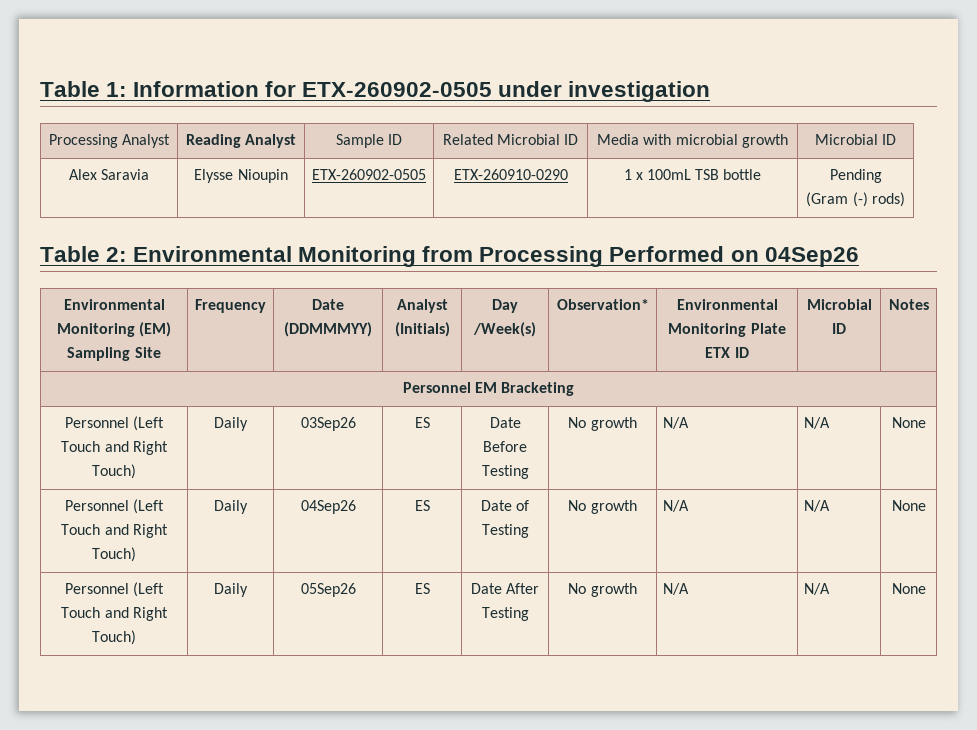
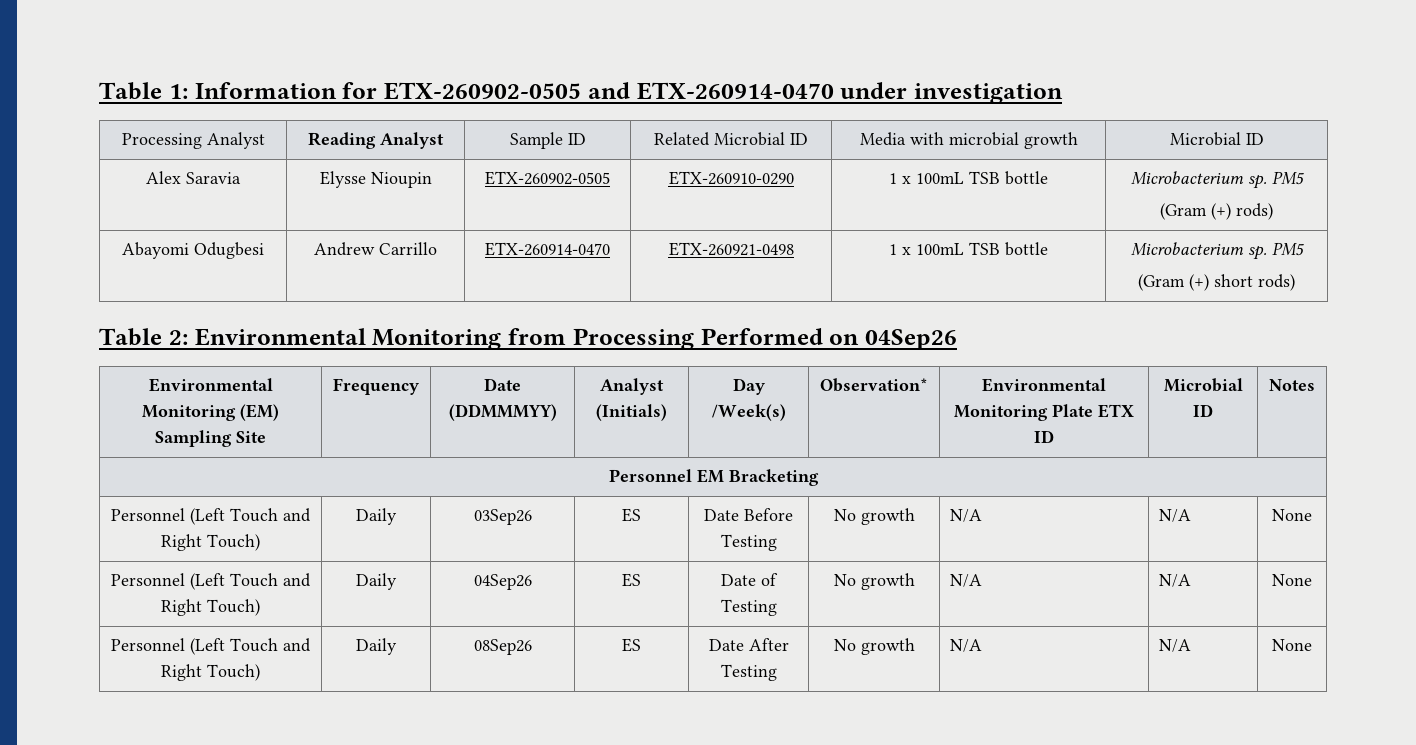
- Table 1: Information for ETX-260902-0505 under investigation
+ Table 1: Information for ETX-260902-0505 and ETX-260914-0470 under investigation
- Alex Saravia | Elysse Nioupin | ETX-260902-0505 | ETX-260910-0290 | 1 x 100mL TSB bottle | Pending
- (Gram (-) rods)
+ Alex Saravia | Elysse Nioupin | ETX-260902-0505 | ETX-260910-0290 | 1 x 100mL TSB bottle | Microbacterium sp. PM5
+ (Gram (+) rods)
+ Abayomi Odugbesi | Andrew Carrillo | ETX-260914-0470 | ETX-260921-0498 | 1 x 100mL TSB bottle | Microbacterium sp. PM5
+ (Gram (+) short rods)
- Personnel (Left Touch and Right Touch) | Daily | 05Sep26 | ES | Date After Testing | No growth | N/A | N/A | None
+ Personnel (Left Touch and Right Touch) | Daily | 08Sep26 | ES | Date After Testing | No growth | N/A | N/A | None

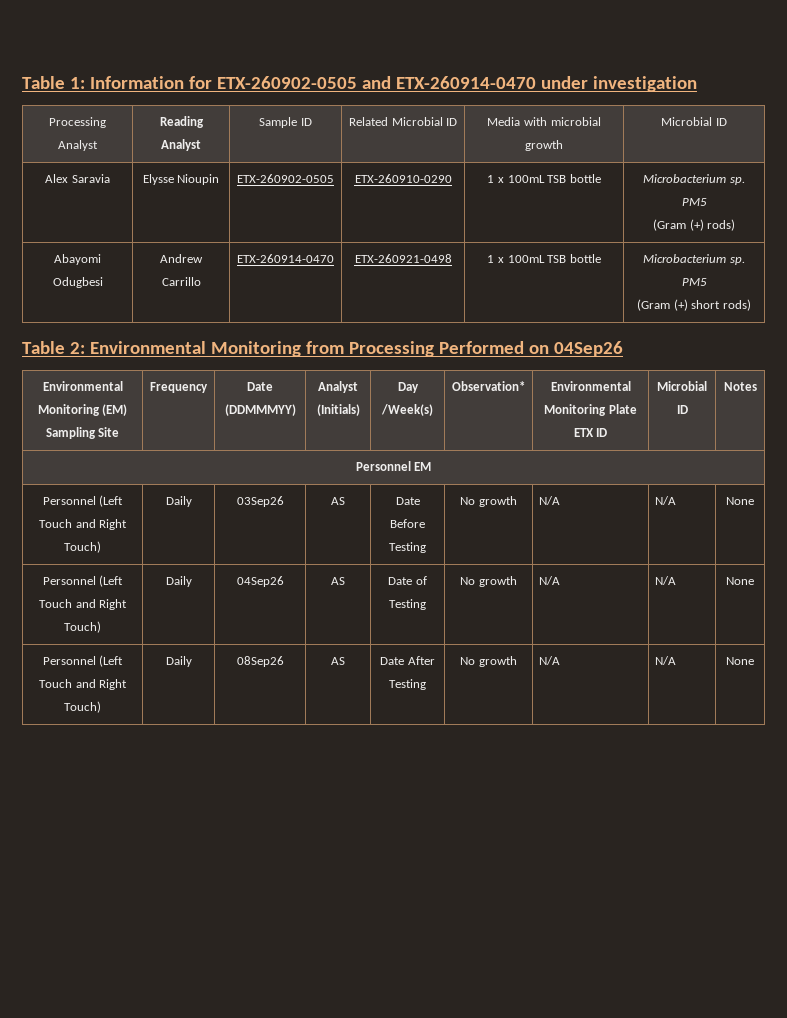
- Personnel EM Bracketing
+ Personnel EM
- Personnel (Left Touch and Right Touch) | Daily | 03Sep26 | ES | Date Before Testing | No growth | N/A | N/A | None
+ Personnel (Left Touch and Right Touch) | Daily | 03Sep26 | AS | Date Before Testing | No growth | N/A | N/A | None
- Personnel (Left Touch and Right Touch) | Daily | 04Sep26 | ES | Date of Testing | No growth | N/A | N/A | None
+ Personnel (Left Touch and Right Touch) | Daily | 04Sep26 | AS | Date of Testing | No growth | N/A | N/A | None
- Personnel (Left Touch and Right Touch) | Daily | 08Sep26 | ES | Date After Testing | No growth | N/A | N/A | None
+ Personnel (Left Touch and Right Touch) | Daily | 08Sep26 | AS | Date After Testing | No growth | N/A | N/A | None

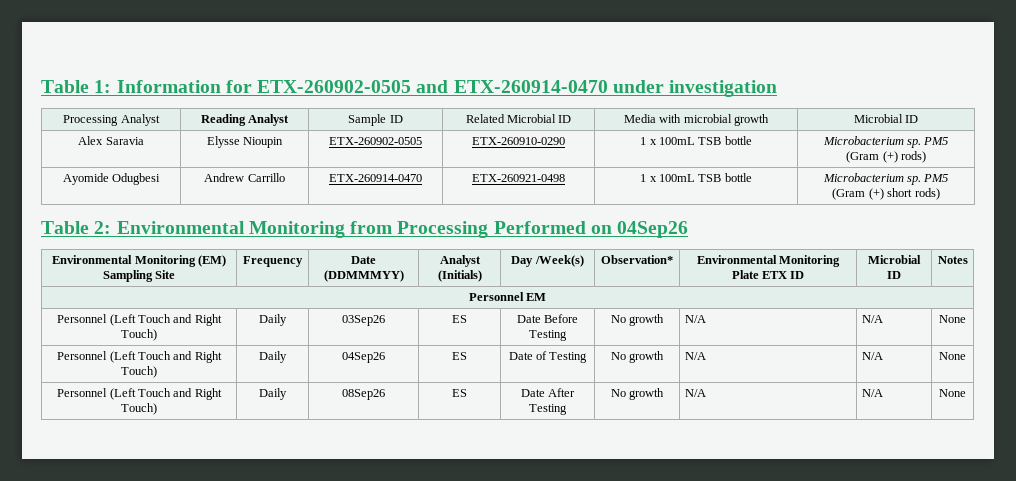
- Abayomi Odugbesi | Andrew Carrillo | ETX-260914-0470 | ETX-260921-0498 | 1 x 100mL TSB bottle | Microbacterium sp. PM5
+ Ayomide Odugbesi | Andrew Carrillo | ETX-260914-0470 | ETX-260921-0498 | 1 x 100mL TSB bottle | Microbacterium sp. PM5
- Personnel (Left Touch and Right Touch) | Daily | 03Sep26 | AS | Date Before Testing | No growth | N/A | N/A | None
+ Personnel (Left Touch and Right Touch) | Daily | 03Sep26 | ES | Date Before Testing | No growth | N/A | N/A | None
- Personnel (Left Touch and Right Touch) | Daily | 04Sep26 | AS | Date of Testing | No growth | N/A | N/A | None
+ Personnel (Left Touch and Right Touch) | Daily | 04Sep26 | ES | Date of Testing | No growth | N/A | N/A | None
- Personnel (Left Touch and Right Touch) | Daily | 08Sep26 | AS | Date After Testing | No growth | N/A | N/A | None
+ Personnel (Left Touch and Right Touch) | Daily | 08Sep26 | ES | Date After Testing | No growth | N/A | N/A | None

